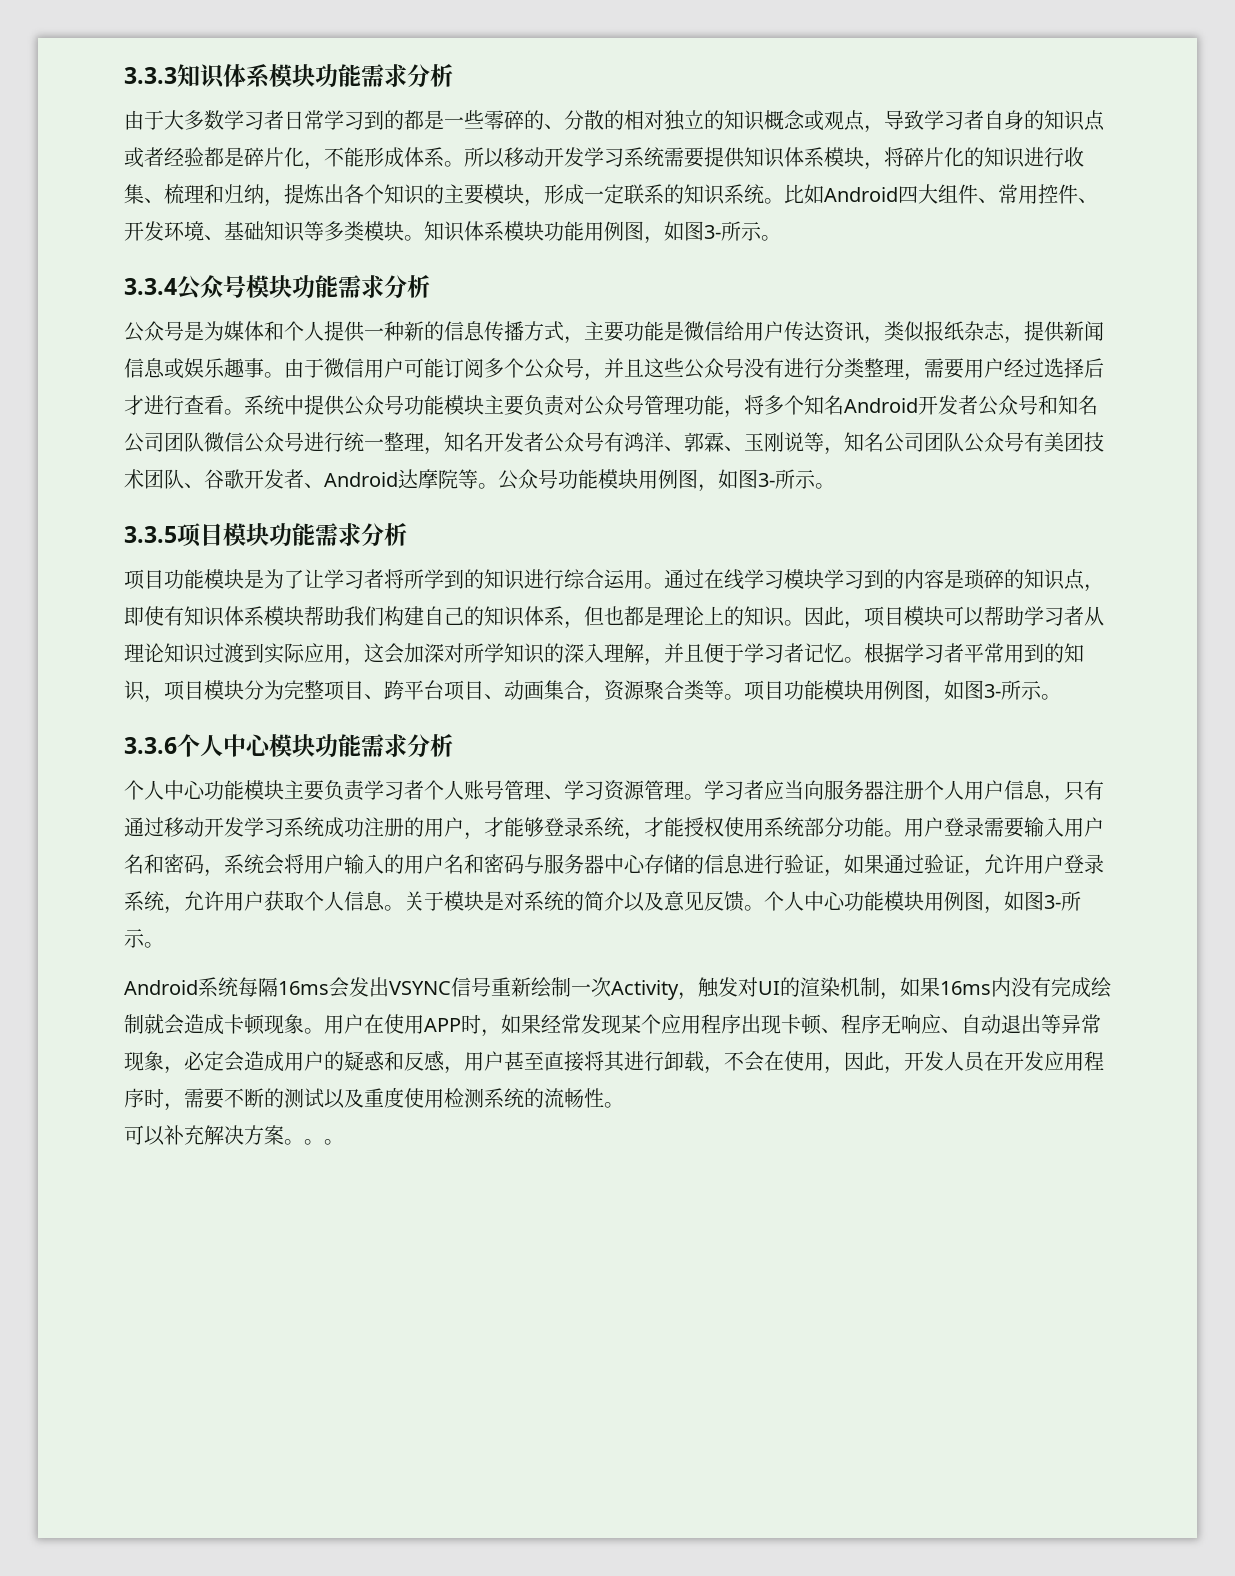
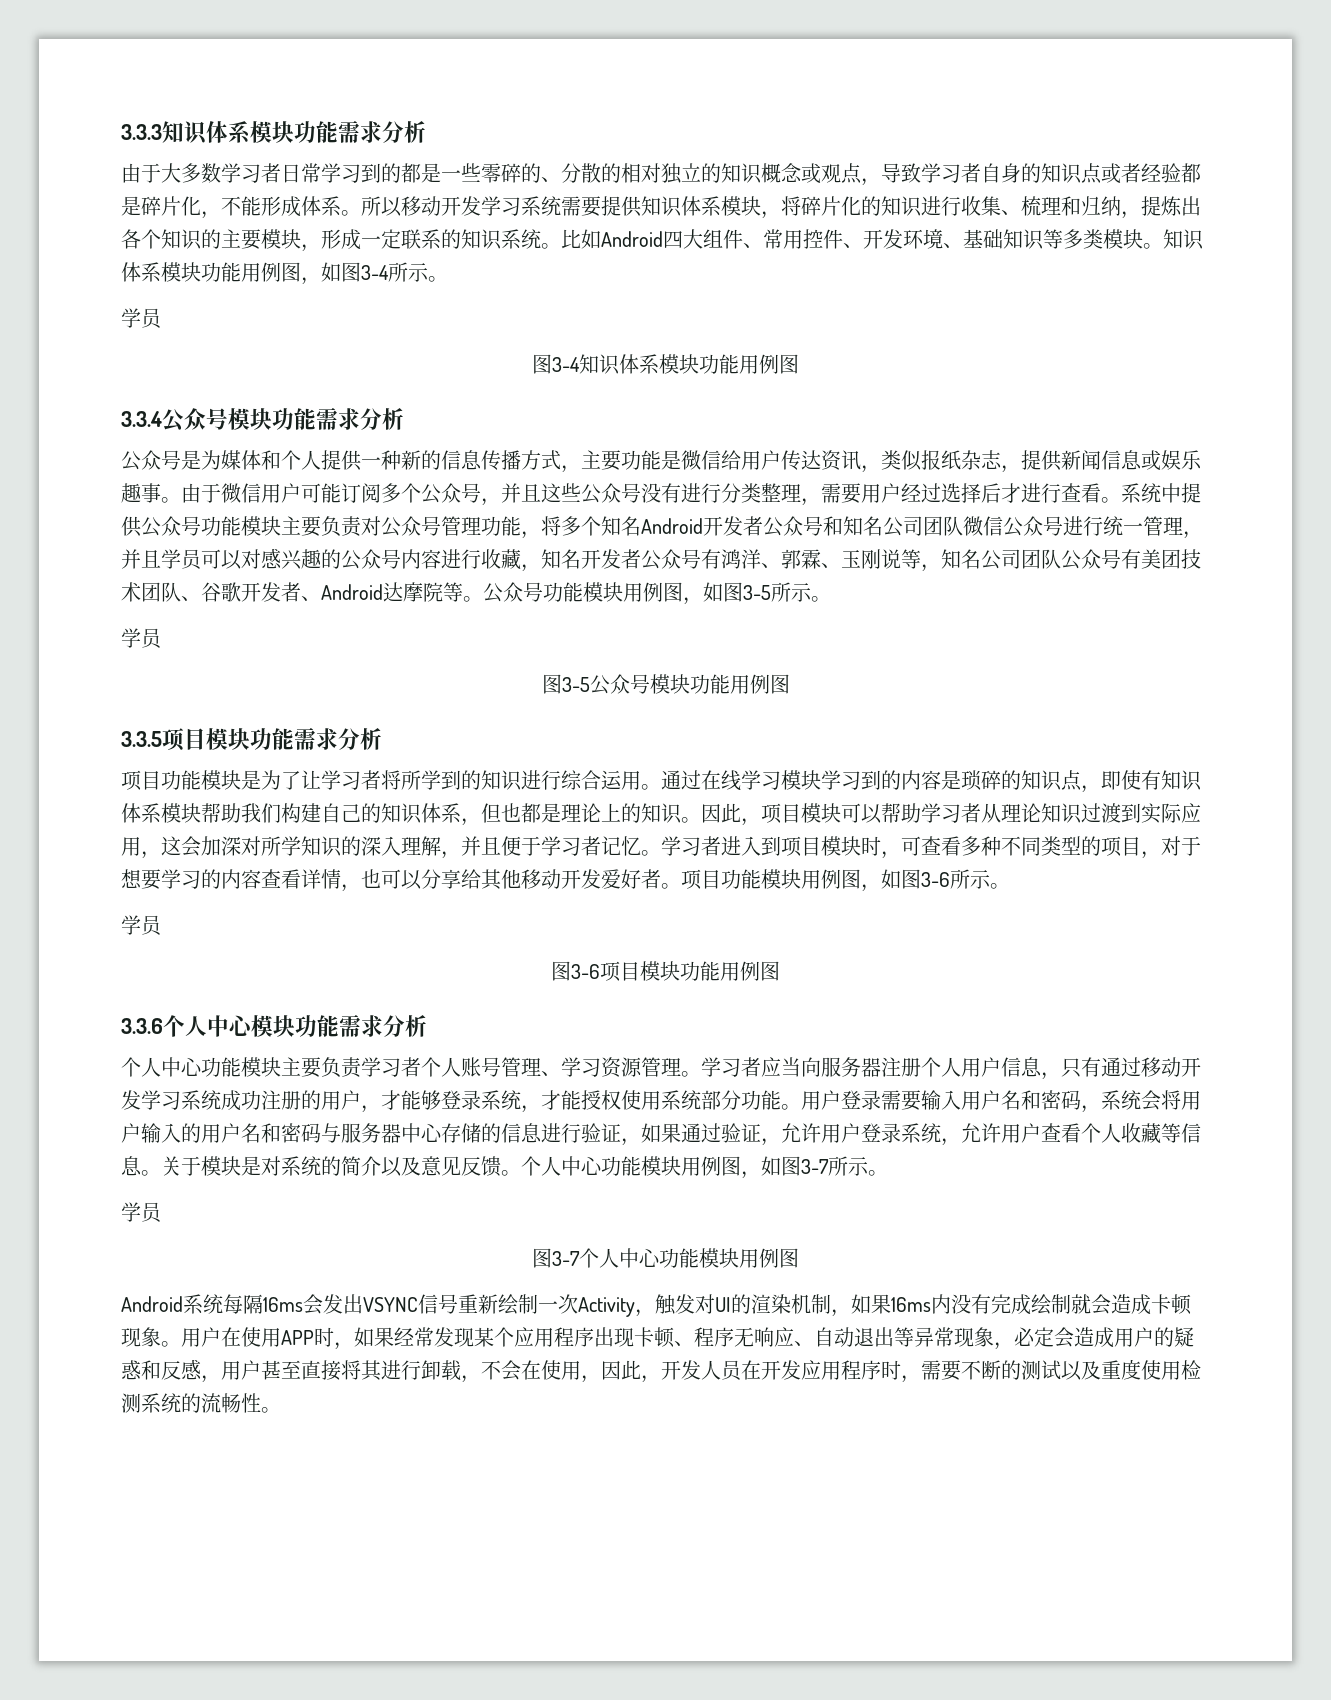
- 知识体系模块功能用例图，如图3-所示。
+ 知识体系模块功能用例图，如图3-4所示。
+ 学员
+ 图3-4知识体系模块功能用例图
- 系统中提供公众号功能模块主要负责对公众号管理功能，将多个知名Android开发者公众号和知名公司团队微信公众号进行统一整理，知名开发者公众号有鸿洋、郭霖、玉刚说等，知名公司团队公众号有美团技术团队、谷歌开发者、Android达摩院等。
+ 系统中提供公众号功能模块主要负责对公众号管理功能，将多个知名Android开发者公众号和知名公司团队微信公众号进行统一管理，并且学员可以对感兴趣的公众号内容进行收藏，知名开发者公众号有鸿洋、郭霖、玉刚说等，知名公司团队公众号有美团技术团队、谷歌开发者、Android达摩院等。
- 公众号功能模块用例图，如图3-所示。
+ 公众号功能模块用例图，如图3-5所示。
+ 学员
+ 图3-5公众号模块功能用例图
- 根据学习者平常用到的知识，项目模块分为完整项目、跨平台项目、动画集合，资源聚合类等。
+ 学习者进入到项目模块时，可查看多种不同类型的项目，对于想要学习的内容查看详情，也可以分享给其他移动开发爱好者。
- 项目功能模块用例图，如图3-所示。
+ 项目功能模块用例图，如图3-6所示。
+ 学员
+ 图3-6项目模块功能用例图
- 用户登录需要输入用户名和密码，系统会将用户输入的用户名和密码与服务器中心存储的信息进行验证，如果通过验证，允许用户登录系统，允许用户获取个人信息。
+ 用户登录需要输入用户名和密码，系统会将用户输入的用户名和密码与服务器中心存储的信息进行验证，如果通过验证，允许用户登录系统，允许用户查看个人收藏等信息。
- 个人中心功能模块用例图，如图3-所示。
+ 个人中心功能模块用例图，如图3-7所示。
+ 学员
+ 图3-7个人中心功能模块用例图
- 可以补充解决方案。。。

